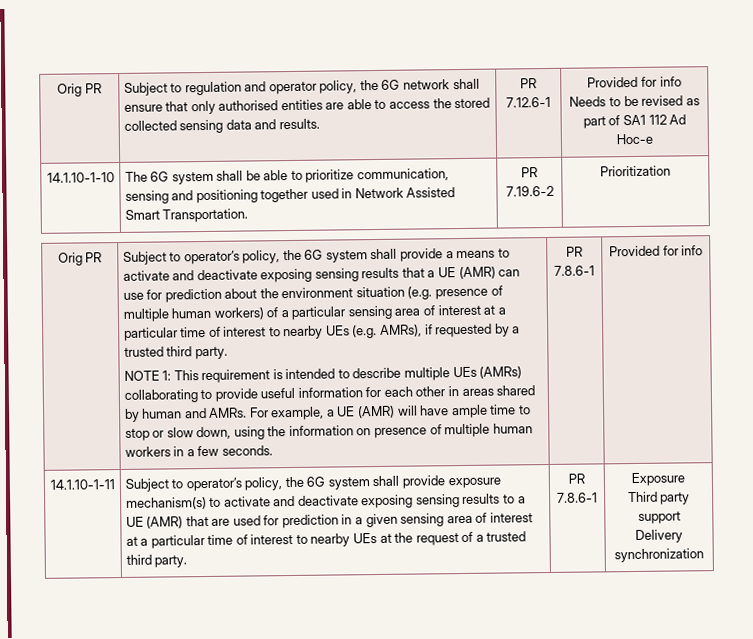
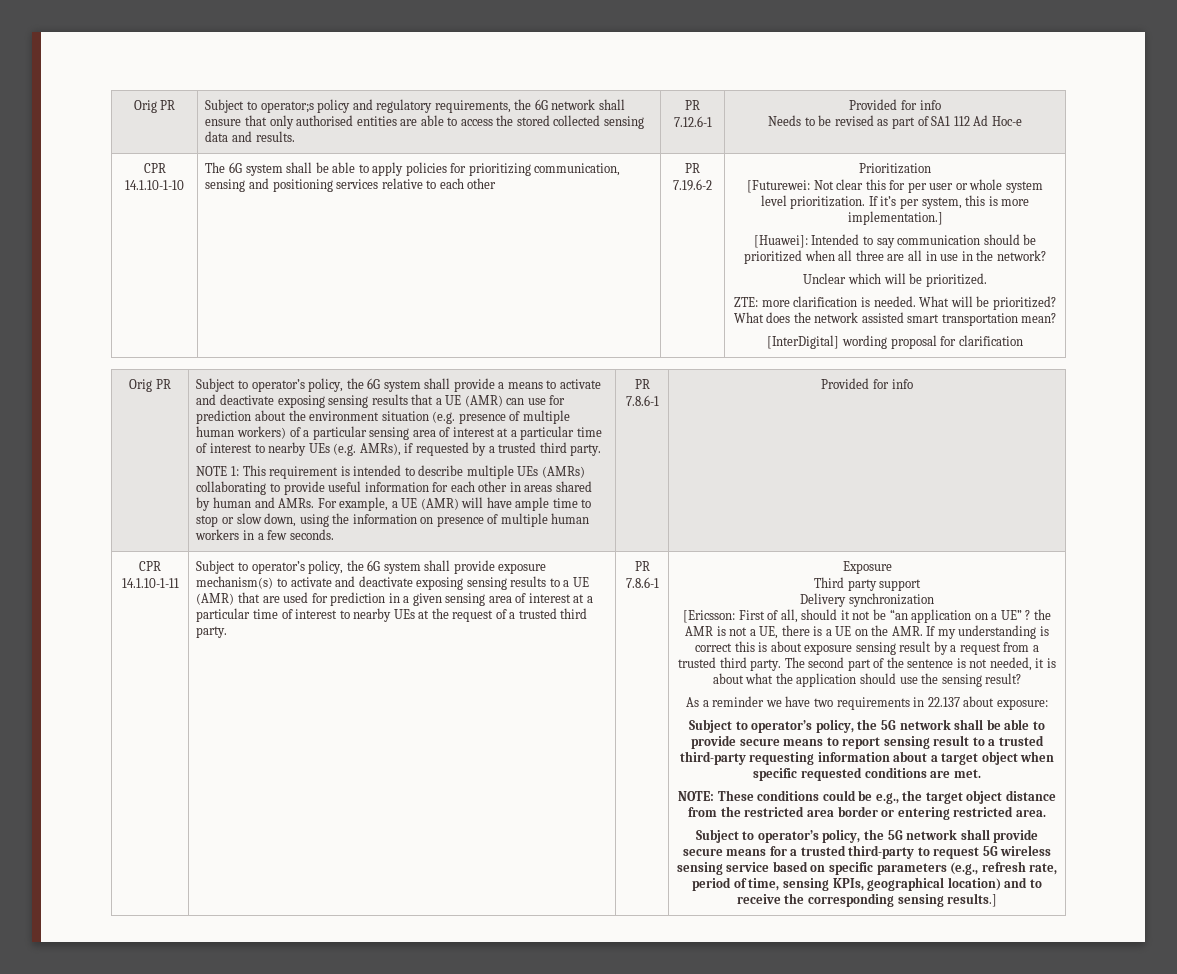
- Orig PR | Subject to regulation and operator policy, the 6G network shall ensure that only authorised entities are able to access the stored collected sensing data and results.
+ Orig PR | Subject to operator;s policy and regulatory requirements, the 6G network shall ensure that only authorised entities are able to access the stored collected sensing data and results.
- 14.1.10-1-10
+ CPR 14.1.10-1-10
- The 6G system shall be able to prioritize communication, sensing and positioning together used in Network Assisted Smart Transportation. | PR 7.19.6-2 | Prioritization
+ The 6G system shall be able to apply policies for prioritizing communication, sensing and positioning services relative to each other | PR 7.19.6-2 | Prioritization
+ [Futurewei: Not clear this for per user or whole system level prioritization. If it’s per system, this is more implementation.]
+ [Huawei]: Intended to say communication should be prioritized when all three are all in use in the network?
+ Unclear which will be prioritized.
+ ZTE: more clarification is needed. What will be prioritized? What does the network assisted smart transportation mean?
+ [InterDigital] wording proposal for clarification
- 14.1.10-1-11
+ CPR 14.1.10-1-11
+ [Ericsson: First of all, should it not be “an application on a UE” ? the AMR is not a UE, there is a UE on the AMR. If my understanding is correct this is about exposure sensing result by a request from a trusted third party. The second part of the sentence is not needed, it is about what the application should use the sensing result?
+ As a reminder we have two requirements in 22.137 about exposure:
+ Subject to operator’s policy, the 5G network shall be able to provide secure means to report sensing result to a trusted third-party requesting information about a target object when specific requested conditions are met.
+ NOTE: These conditions could be e.g., the target object distance from the restricted area border or entering restricted area.
+ Subject to operator’s policy, the 5G network shall provide secure means for a trusted third-party to request 5G wireless sensing service based on specific parameters (e.g., refresh rate, period of time, sensing KPIs, geographical location) and to receive the corresponding sensing results.]

